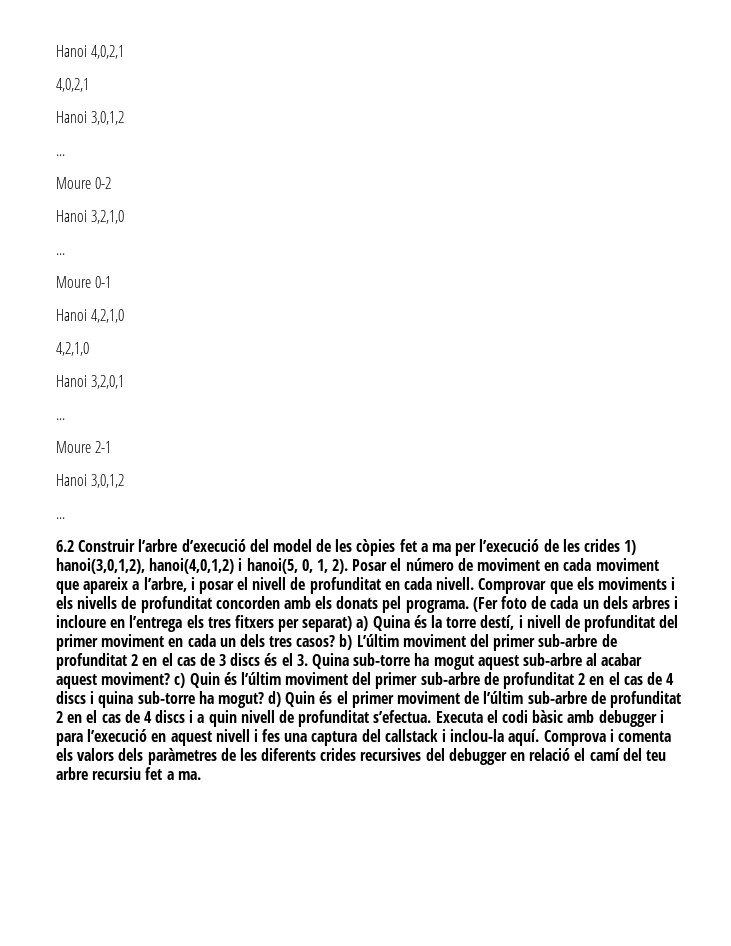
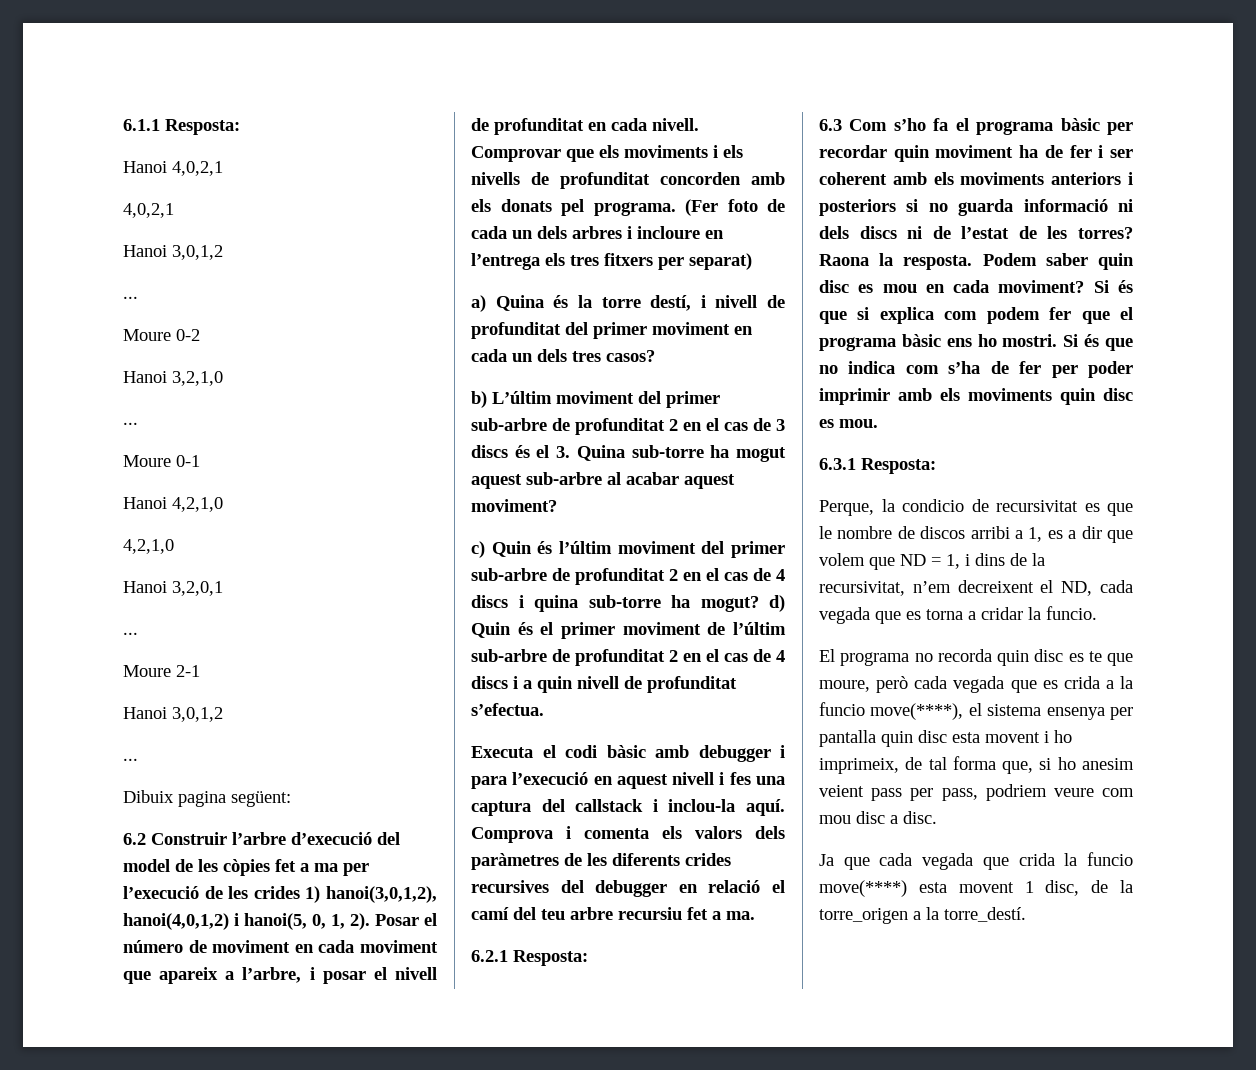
+ 6.1.1 Resposta:
+ Dibuix pagina següent:
- (Fer foto de cada un dels arbres i incloure en l’entrega els tres fitxers per separat) a) Quina és la torre destí, i nivell de profunditat del primer moviment en cada un dels tres casos? b) L’últim moviment del primer sub-arbre de profunditat 2 en el cas de 3 discs és el 3. Quina sub-torre ha mogut aquest sub-arbre al acabar aquest moviment? c) Quin és l’últim moviment del primer sub-arbre de profunditat 2 en el cas de 4 discs i quina sub-torre ha mogut? d) Quin és el primer moviment de l’últim sub-arbre de profunditat 2 en el cas de 4 discs i a quin nivell de profunditat s’efectua. Executa el codi bàsic amb debugger i para l’execució en aquest nivell i fes una captura del callstack i inclou-la aquí.
+ (Fer foto de cada un dels arbres i incloure en l’entrega els tres fitxers per separat)
+ a) Quina és la torre destí, i nivell de profunditat del primer moviment en cada un dels tres casos?
+ b) L’últim moviment del primer sub-arbre de profunditat 2 en el cas de 3 discs és el 3. Quina sub-torre ha mogut aquest sub-arbre al acabar aquest moviment?
+ c) Quin és l’últim moviment del primer sub-arbre de profunditat 2 en el cas de 4 discs i quina sub-torre ha mogut? d) Quin és el primer moviment de l’últim sub-arbre de profunditat 2 en el cas de 4 discs i a quin nivell de profunditat s’efectua.
+ Executa el codi bàsic amb debugger i para l’execució en aquest nivell i fes una captura del callstack i inclou-la aquí.
+ 6.2.1 Resposta:
+ 6.3 Com s’ho fa el programa bàsic per recordar quin moviment ha de fer i ser coherent amb els moviments anteriors i posteriors si no guarda informació ni dels discs ni de l’estat de les torres? Raona la resposta. Podem saber quin disc es mou en cada moviment? Si és que si explica com podem fer que el programa bàsic ens ho mostri. Si és que no indica com s’ha de fer per poder imprimir amb els moviments quin disc es mou.
+ 6.3.1 Resposta:
+ Perque, la condicio de recursivitat es que le nombre de discos arribi a 1, es a dir que volem que ND = 1, i dins de la recursivitat, n’em decreixent el ND, cada vegada que es torna a cridar la funcio.
+ El programa no recorda quin disc es te que moure, però cada vegada que es crida a la funcio move(****), el sistema ensenya per pantalla quin disc esta movent i ho imprimeix, de tal forma que, si ho anesim veient pass per pass, podriem veure com mou disc a disc.
+ Ja que cada vegada que crida la funcio move(****) esta movent 1 disc, de la torre_origen a la torre_destí.

